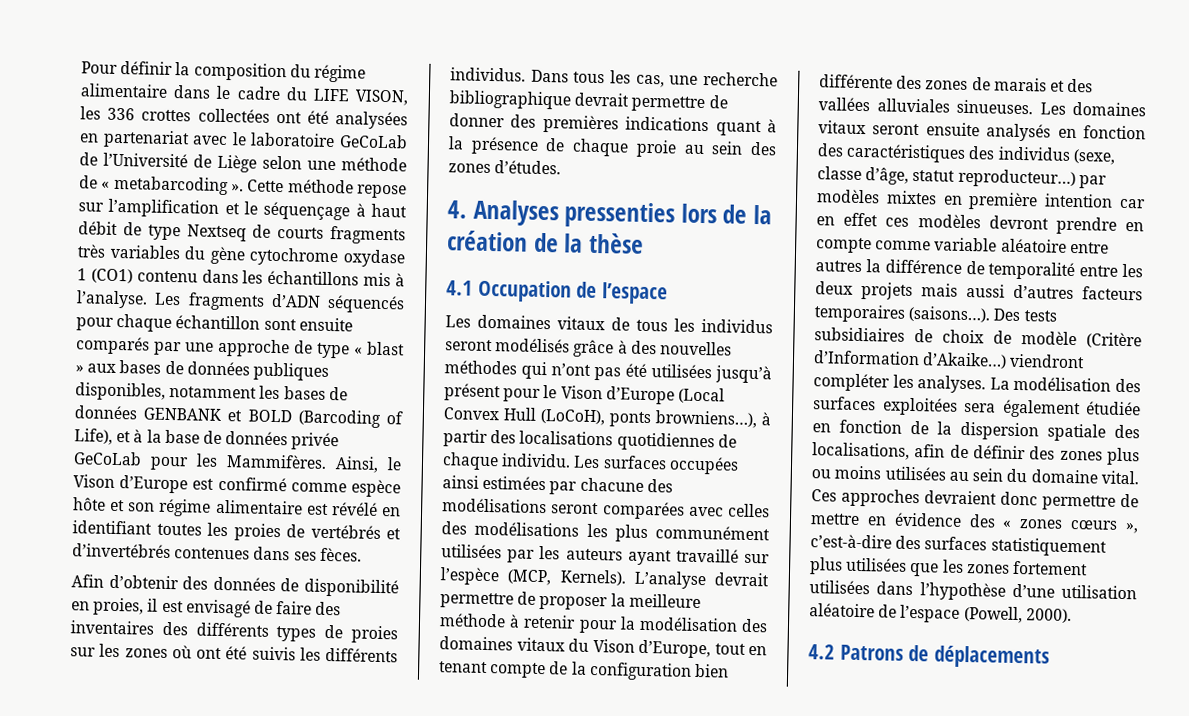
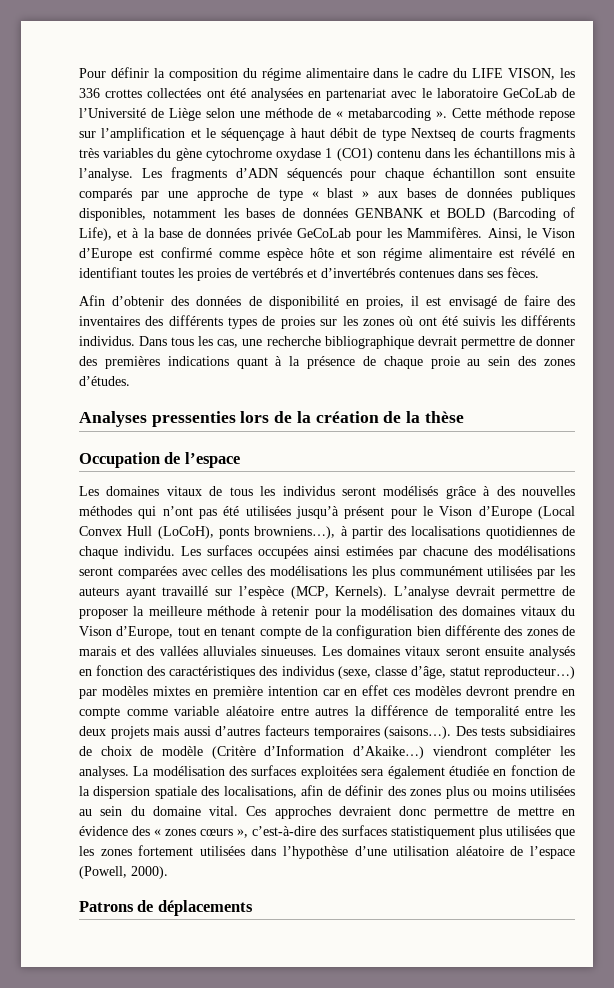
- 4. Analyses pressenties lors de la création de la thèse
+ Analyses pressenties lors de la création de la thèse
- 4.1 Occupation de l’espace
+ Occupation de l’espace
- 4.2 Patrons de déplacements
+ Patrons de déplacements

